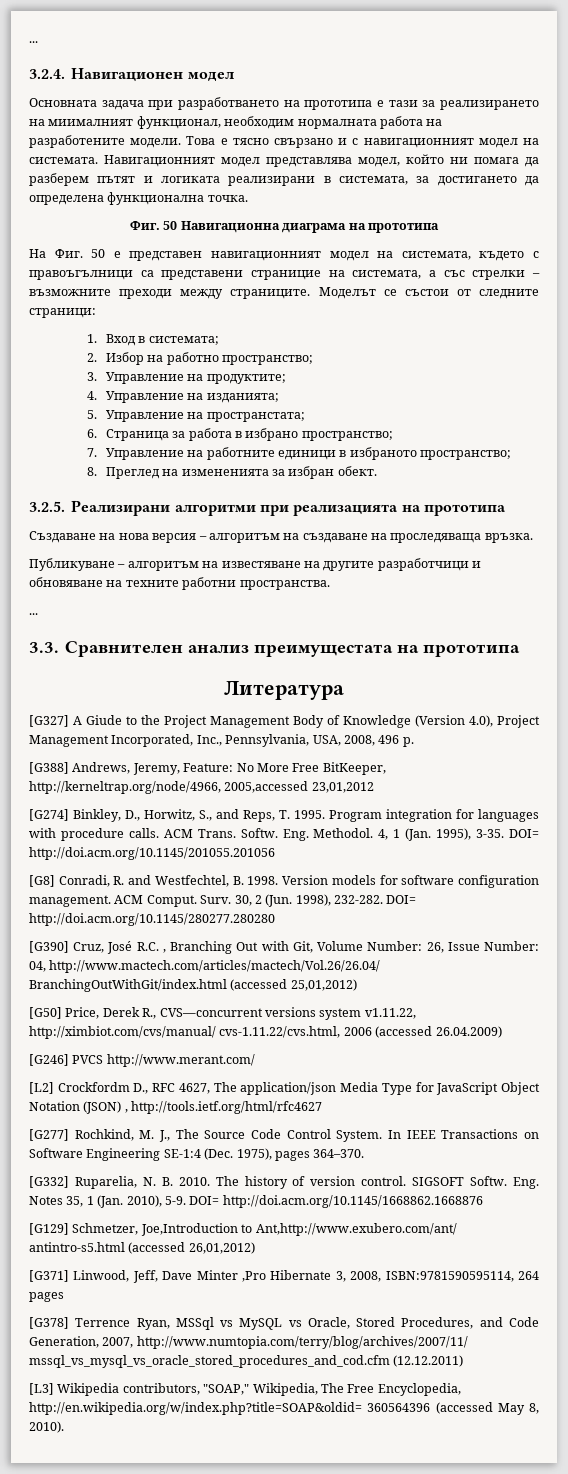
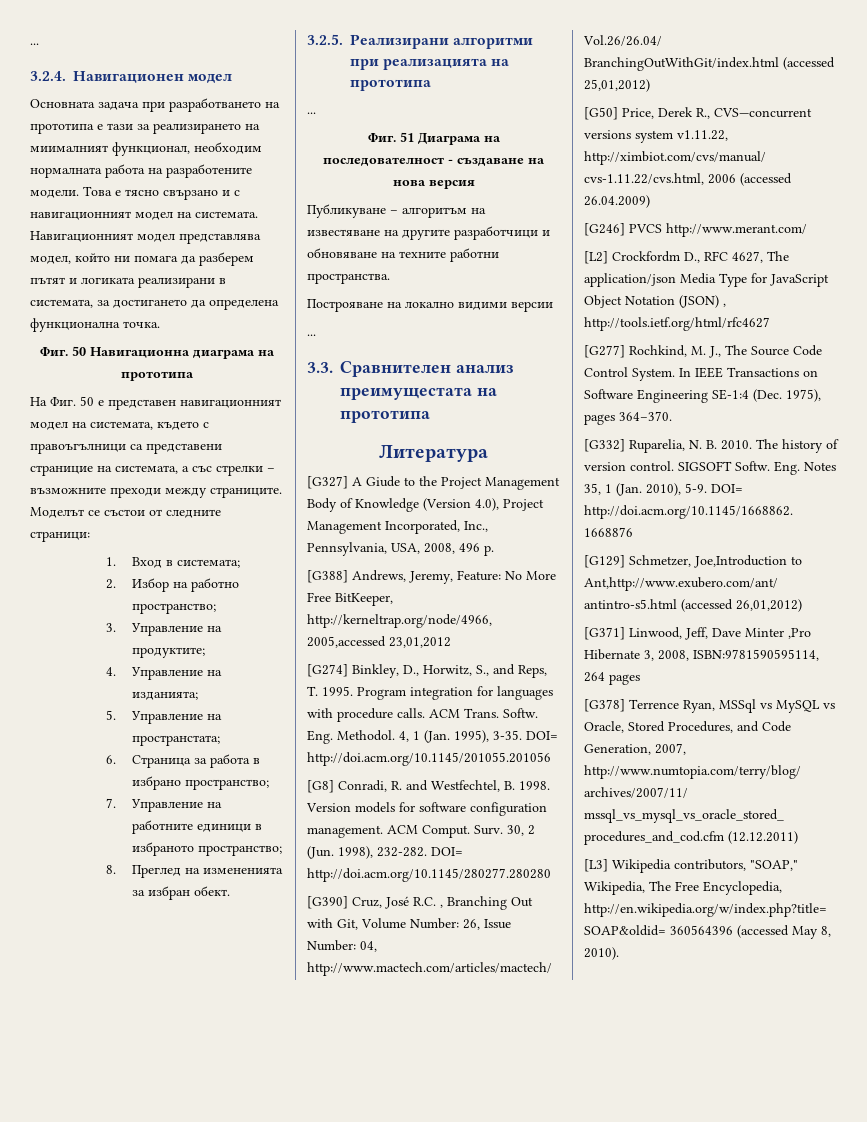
  3.2.5. Реализирани алгоритми при реализацията на прототипа
- Създаване на нова версия – алгоритъм на създаване на проследяваща връзка.
+ ...
+ Фиг. 51 Диаграма на последователност - създаване на нова версия
+ Построяване на локално видими версии

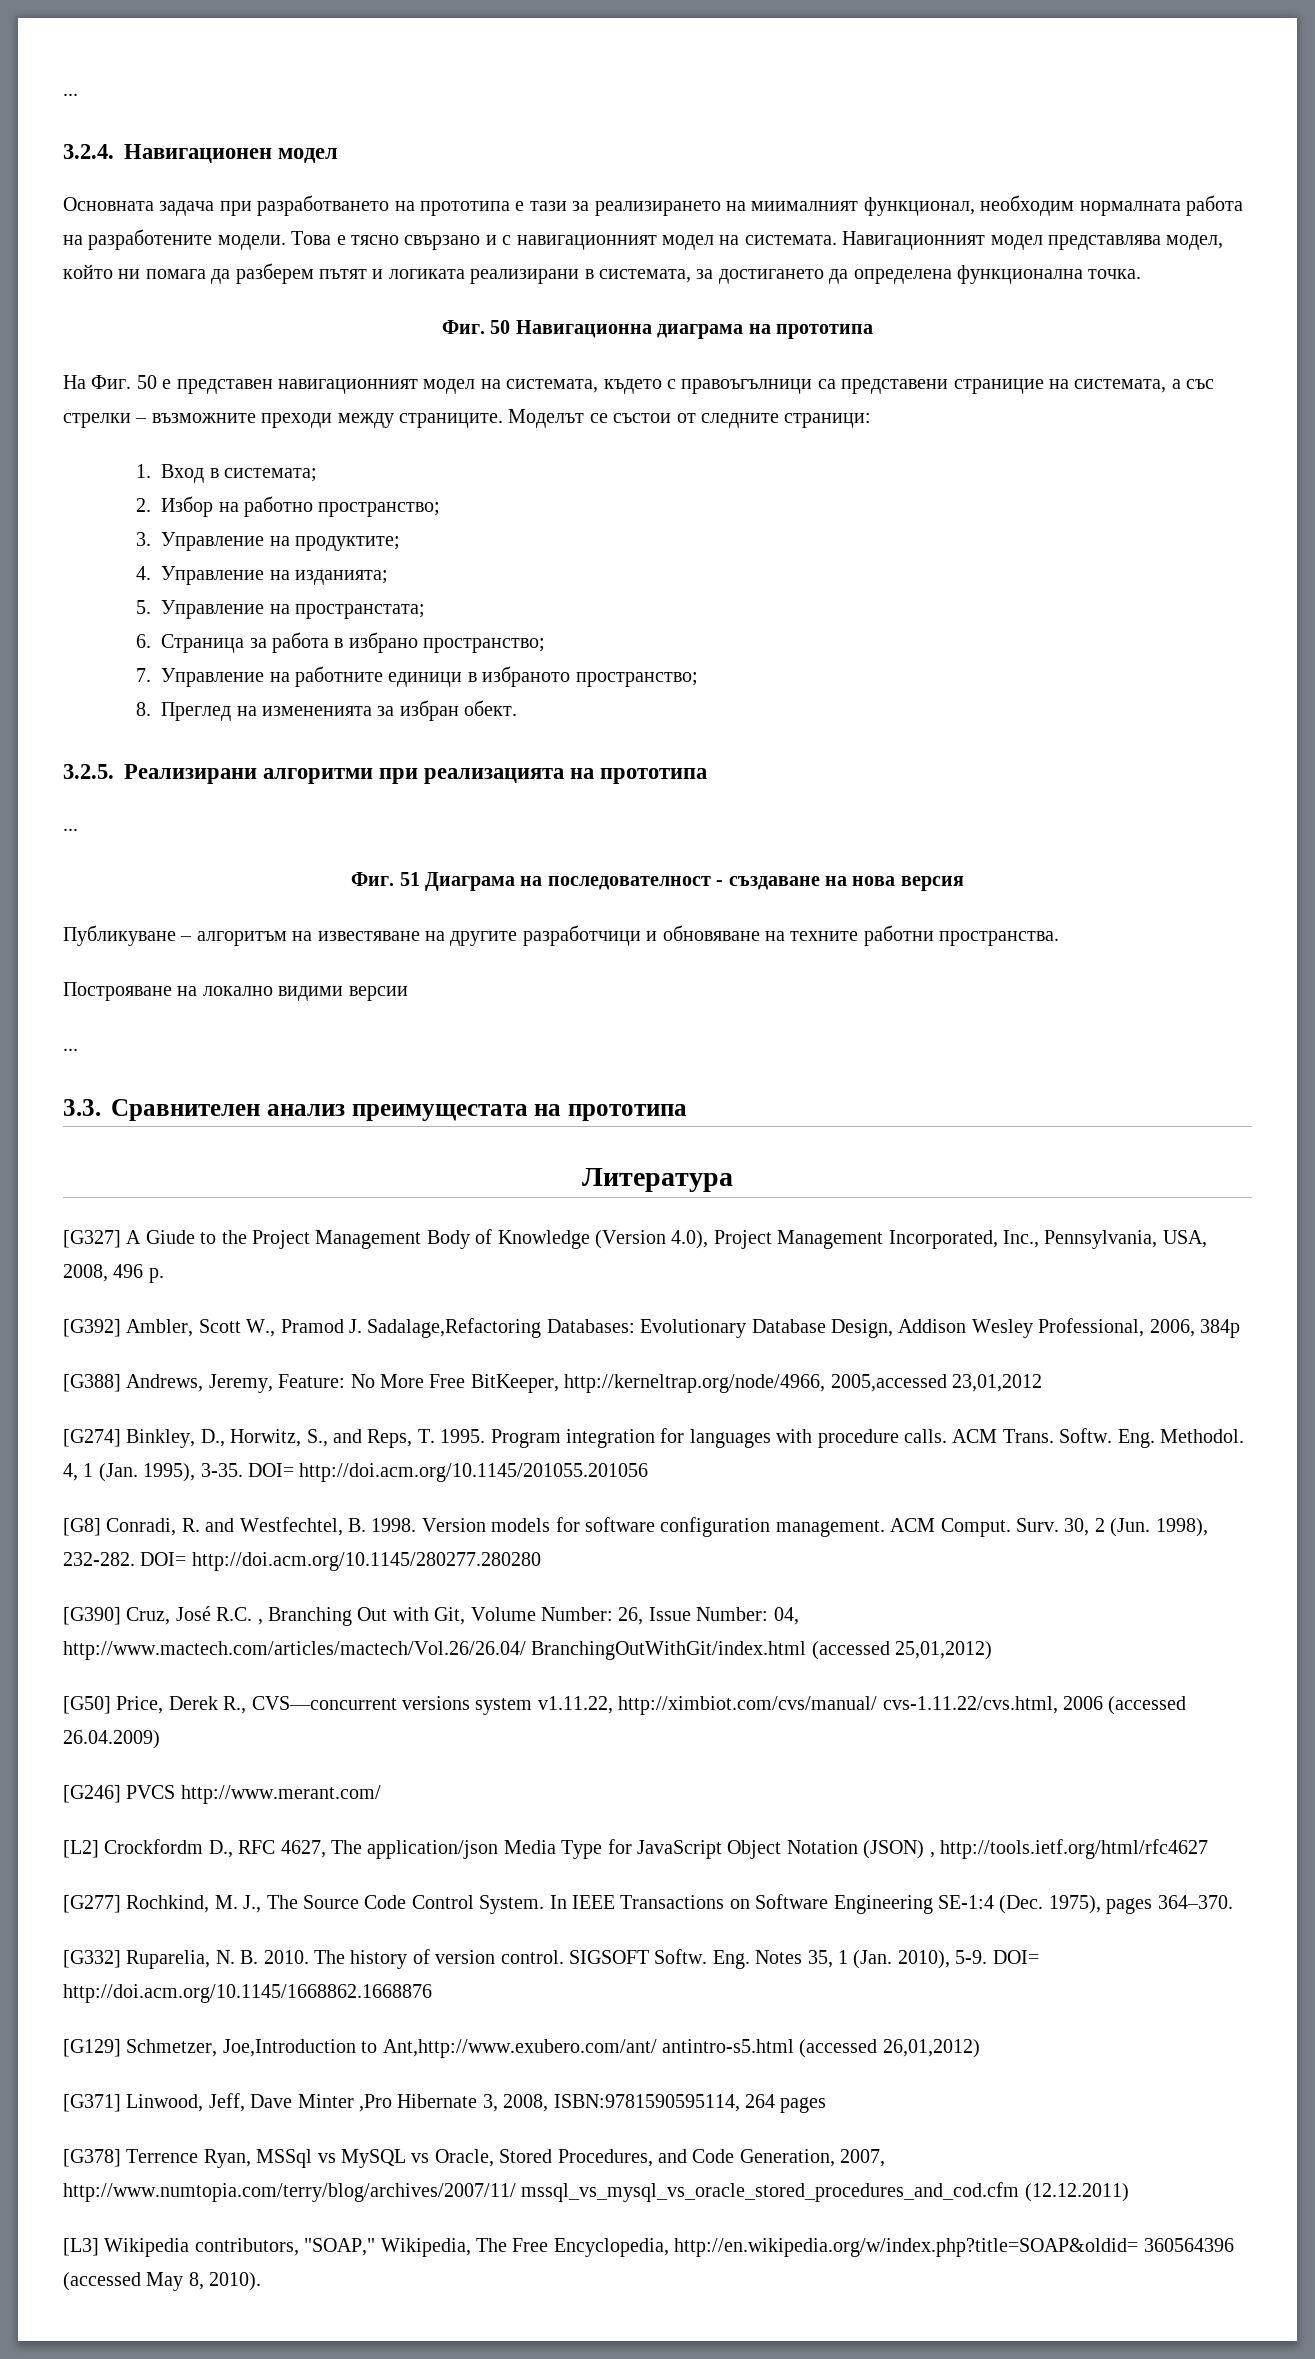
+ [G392] Ambler, Scott W., Pramod J. Sadalage,Refactoring Databases: Evolutionary Database Design, Addison Wesley Professional, 2006, 384p

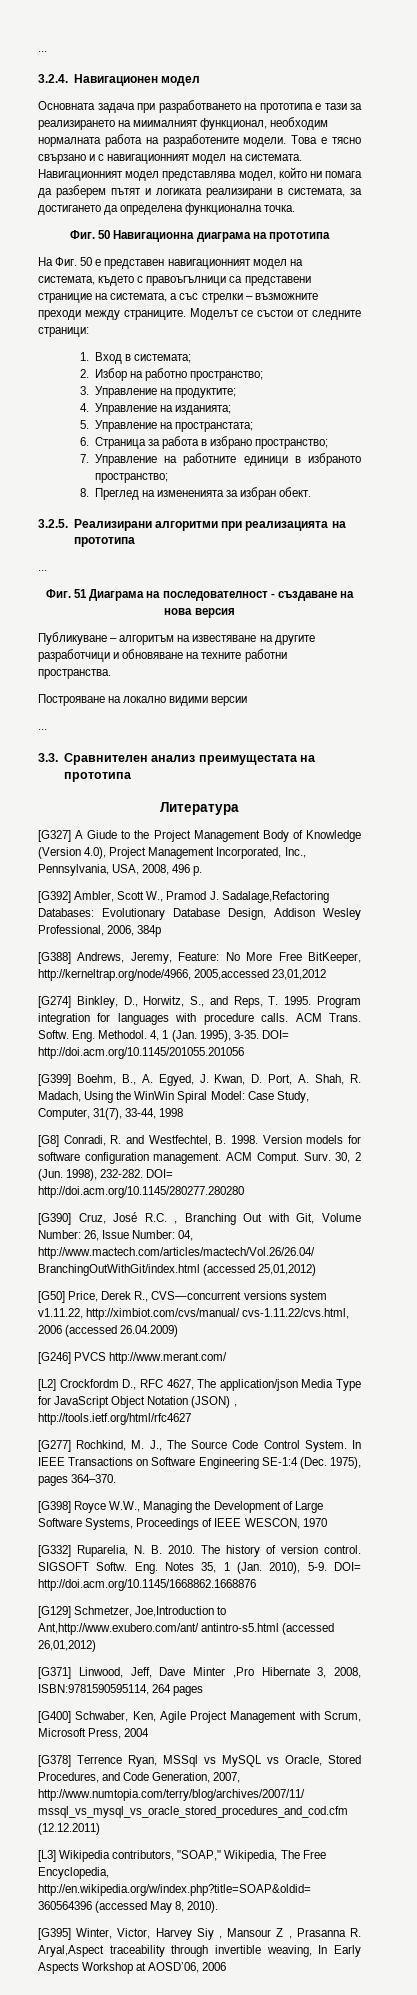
+ [G399] Boehm, B., A. Egyed, J. Kwan, D. Port, A. Shah, R. Madach, Using the WinWin Spiral Model: Case Study, Computer, 31(7), 33-44, 1998
+ [G398] Royce W.W., Managing the Development of Large Software Systems, Proceedings of IEEE WESCON, 1970
+ [G400] Schwaber, Ken, Agile Project Management with Scrum, Microsoft Press, 2004
+ [G395] Winter, Victor, Harvey Siy , Mansour Z , Prasanna R. Aryal,Aspect traceability through invertible weaving, In Early Aspects Workshop at AOSD’06, 2006

